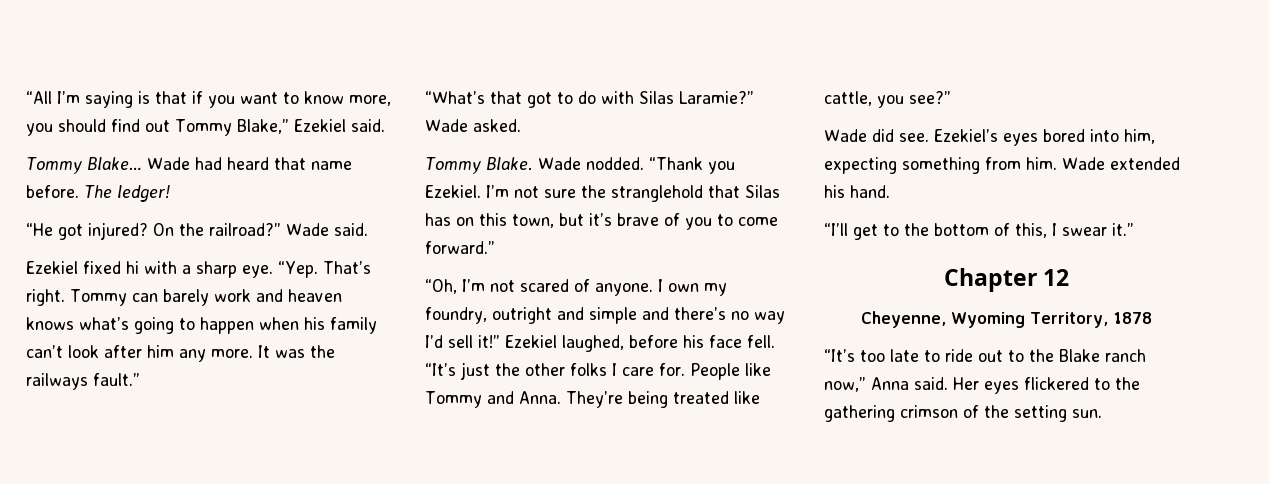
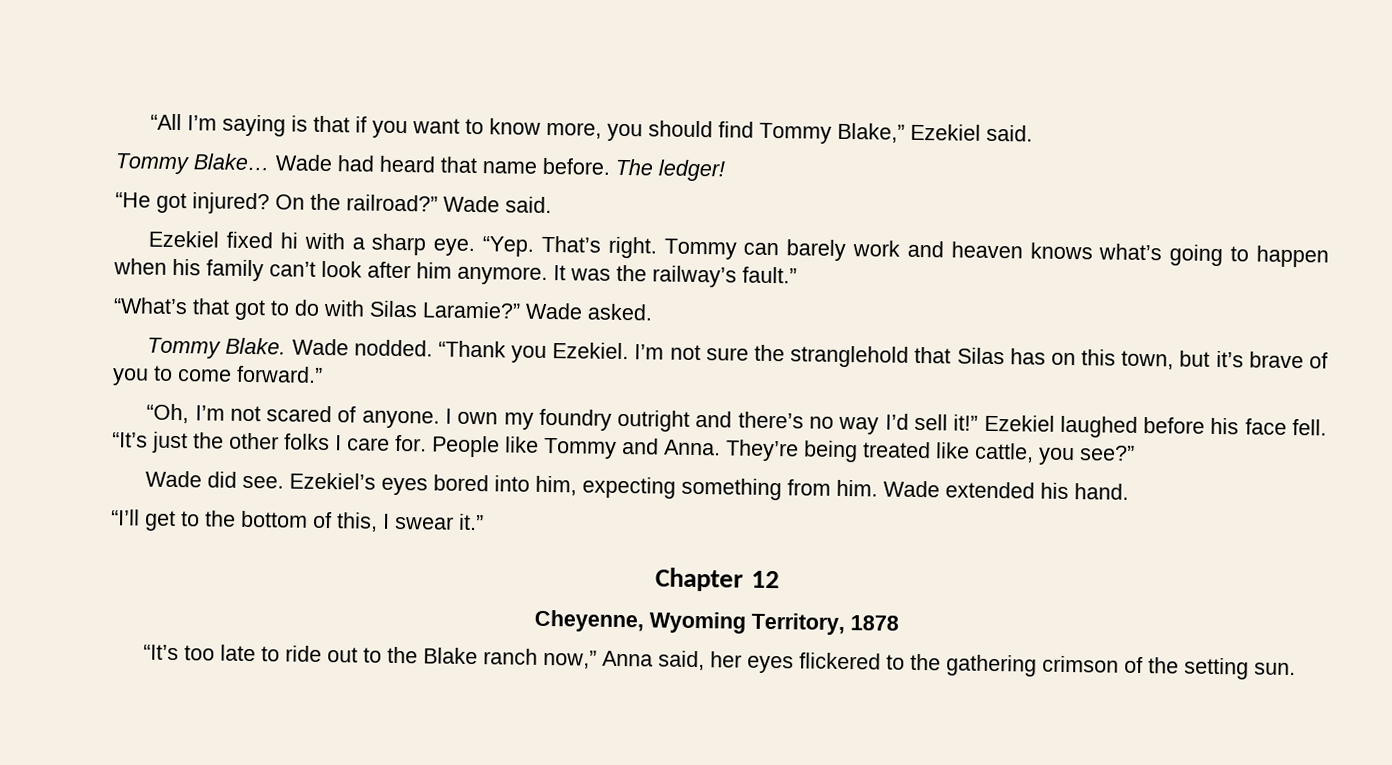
- “All I’m saying is that if you want to know more, you should find out Tommy Blake,” Ezekiel said.
+ “All I’m saying is that if you want to know more, you should find Tommy Blake,” Ezekiel said.
- Tommy can barely work and heaven knows what’s going to happen when his family can’t look after him any more.
+ Tommy can barely work and heaven knows what’s going to happen when his family can’t look after him anymore.
- It was the railways fault.”
+ It was the railway’s fault.”
- I own my foundry, outright and simple and there’s no way I’d sell it!”
+ I own my foundry outright and there’s no way I’d sell it!”
- Ezekiel laughed, before his face fell.
+ Ezekiel laughed before his face fell.
- “It’s too late to ride out to the Blake ranch now,” Anna said. Her eyes flickered to the gathering crimson of the setting sun.
+ “It’s too late to ride out to the Blake ranch now,” Anna said, her eyes flickered to the gathering crimson of the setting sun.

